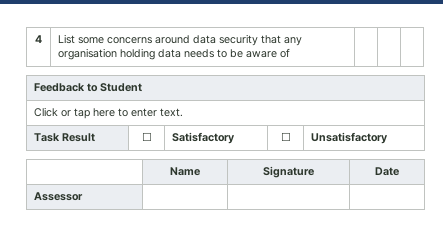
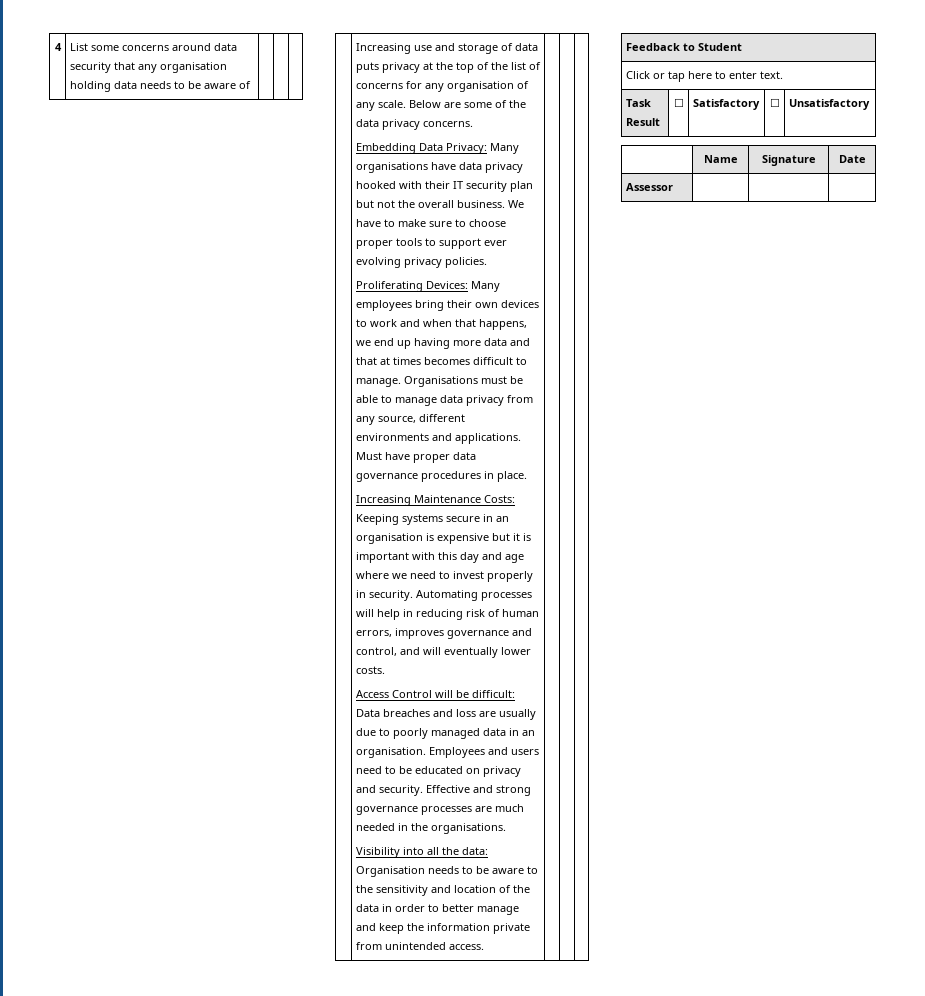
+ Increasing use and storage of data puts privacy at the top of the list of concerns for any organisation of any scale. Below are some of the data privacy concerns.
+ Embedding Data Privacy: Many organisations have data privacy hooked with their IT security plan but not the overall business. We have to make sure to choose proper tools to support ever evolving privacy policies.
+ Proliferating Devices: Many employees bring their own devices to work and when that happens, we end up having more data and that at times becomes difficult to manage. Organisations must be able to manage data privacy from any source, different environments and applications. Must have proper data governance procedures in place.
+ Increasing Maintenance Costs: Keeping systems secure in an organisation is expensive but it is important with this day and age where we need to invest properly in security. Automating processes will help in reducing risk of human errors, improves governance and control, and will eventually lower costs.
+ Access Control will be difficult: Data breaches and loss are usually due to poorly managed data in an organisation. Employees and users need to be educated on privacy and security. Effective and strong governance processes are much needed in the organisations.
+ Visibility into all the data: Organisation needs to be aware to the sensitivity and location of the data in order to better manage and keep the information private from unintended access.

